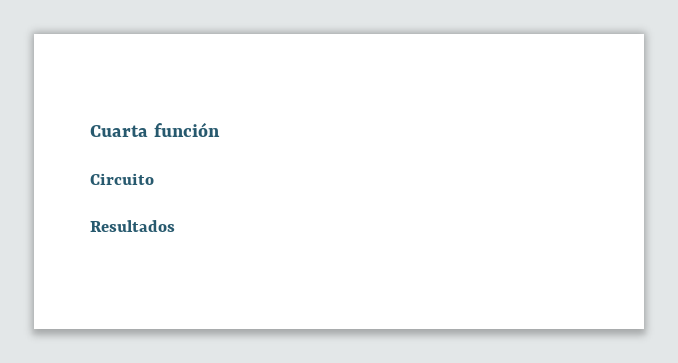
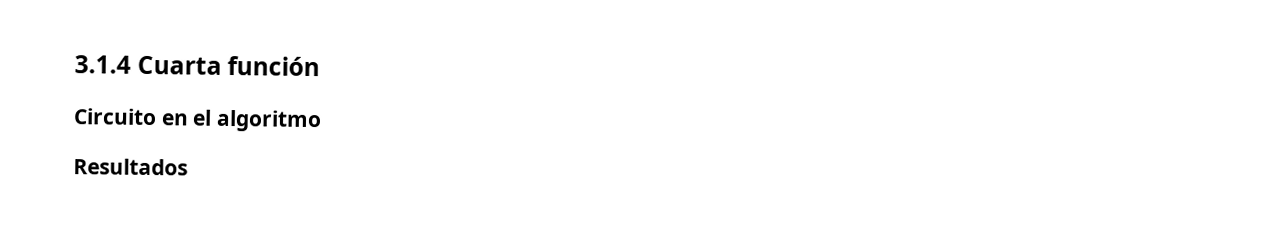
- Cuarta función
+ 3.1.4 Cuarta función
- Circuito
+ Circuito en el algoritmo

